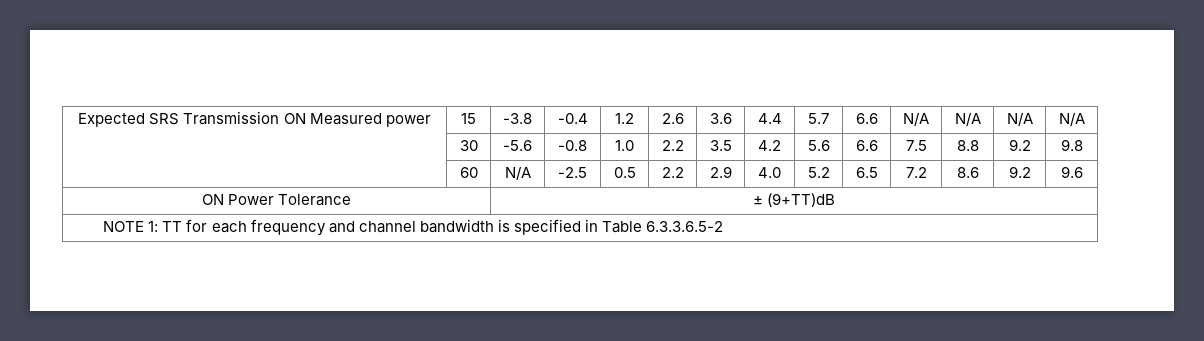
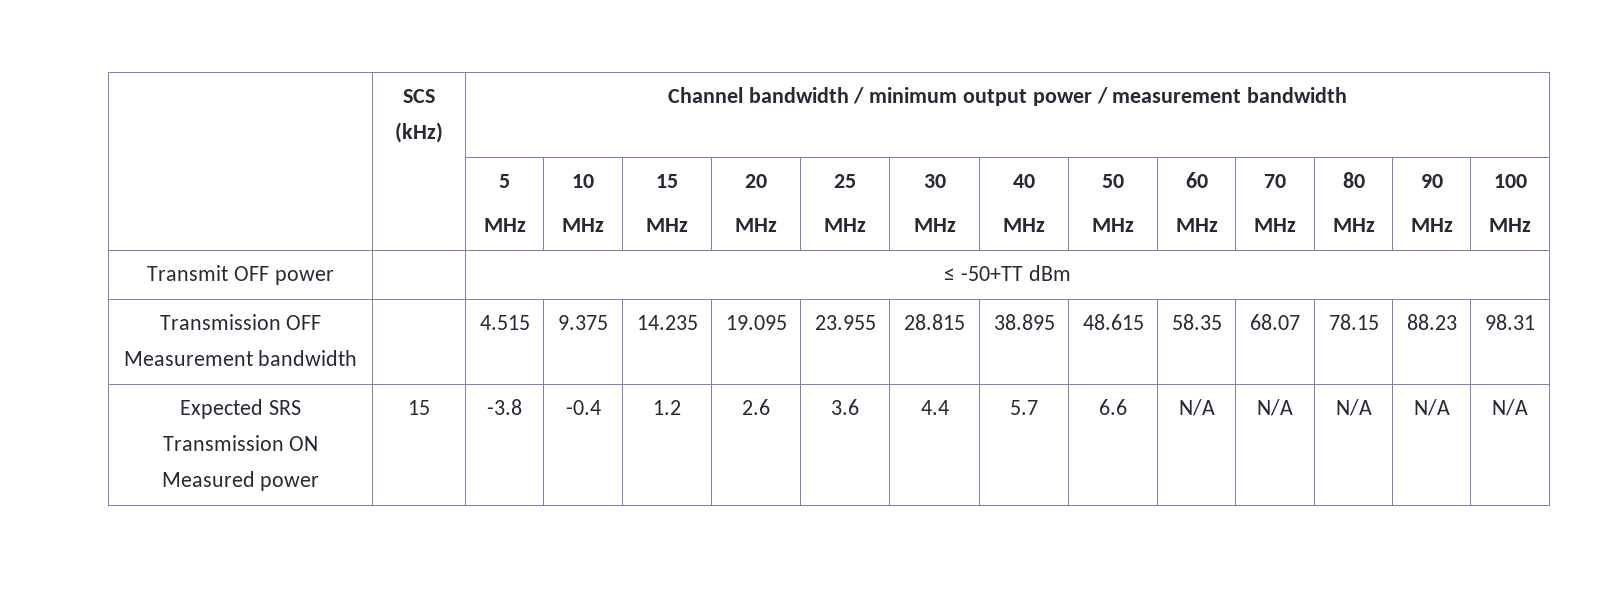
+ | SCS (kHz) | Channel bandwidth / minimum output power / measurement bandwidth
+ | | 5
+ MHz | 10
+ MHz | 15
+ MHz | 20
+ MHz | 25
+ MHz | 30
+ MHz | 40
+ MHz | 50
+ MHz | 60
+ MHz | 70
+ MHz | 80
+ MHz | 90
+ MHz | 100
+ MHz
+ Transmit OFF power | | ≤ -50+TT dBm
+ Transmission OFF Measurement bandwidth | | 4.515 | 9.375 | 14.235 | 19.095 | 23.955 | 28.815 | 38.895 | 48.615 | 58.35 | 68.07 | 78.15 | 88.23 | 98.31
- Expected SRS Transmission ON Measured power | 15 | -3.8 | -0.4 | 1.2 | 2.6 | 3.6 | 4.4 | 5.7 | 6.6 | N/A | N/A | N/A | N/A
- | 30 | -5.6 | -0.8 | 1.0 | 2.2 | 3.5 | 4.2 | 5.6 | 6.6 | 7.5 | 8.8 | 9.2 | 9.8
- | 60 | N/A | -2.5 | 0.5 | 2.2 | 2.9 | 4.0 | 5.2 | 6.5 | 7.2 | 8.6 | 9.2 | 9.6
- ON Power Tolerance | ± (9+TT)dB
- NOTE 1: TT for each frequency and channel bandwidth is specified in Table 6.3.3.6.5-2
+ Expected SRS Transmission ON Measured power | 15 | -3.8 | -0.4 | 1.2 | 2.6 | 3.6 | 4.4 | 5.7 | 6.6 | N/A | N/A | N/A | N/A | N/A

